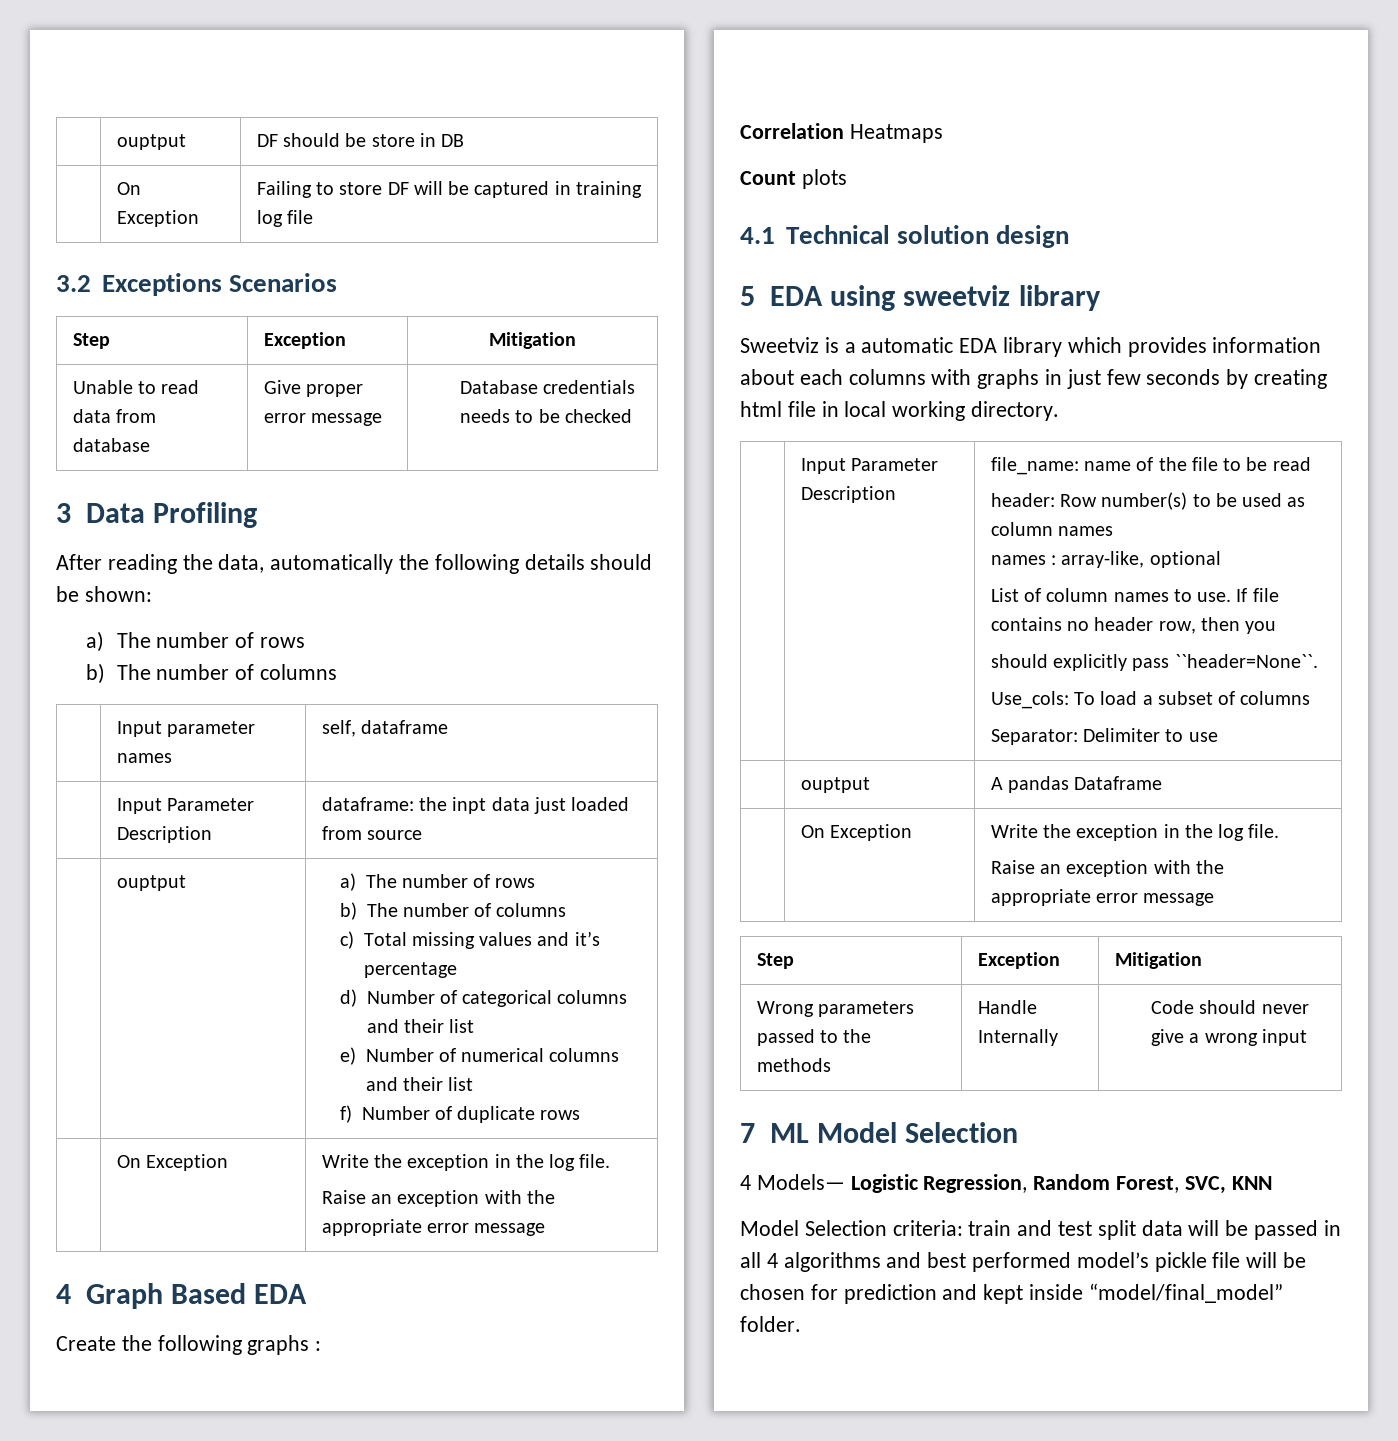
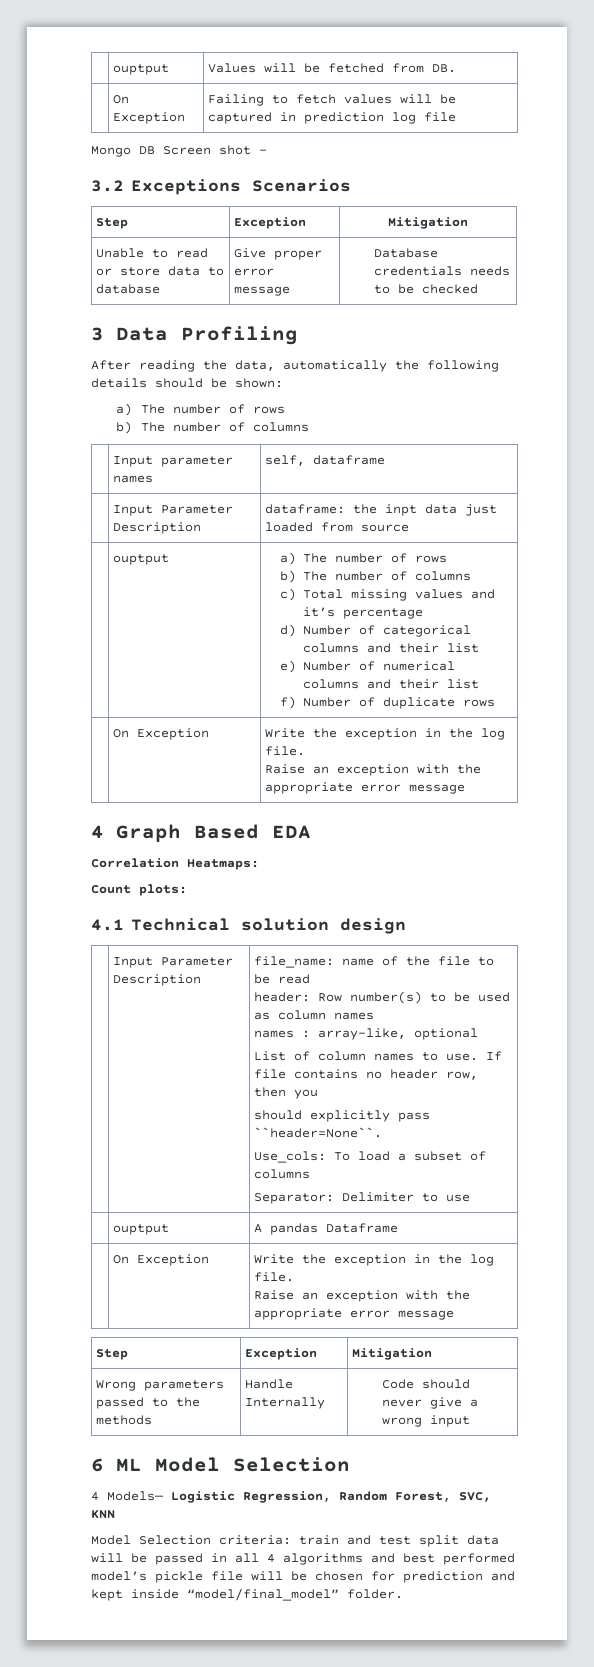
- | ouptput | DF should be store in DB
+ | ouptput | Values will be fetched from DB.
- | On Exception | Failing to store DF will be captured in training log file
+ | On Exception | Failing to fetch values will be captured in prediction log file
+ Mongo DB Screen shot –
- Unable to read data from database | Give proper error message | Database credentials needs to be checked
+ Unable to read or store data to database | Give proper error message | Database credentials needs to be checked
- Create the following graphs :
- Correlation Heatmaps
+ Correlation Heatmaps:
- Count plots
+ Count plots:
- 5 EDA using sweetviz library
- Sweetviz is a automatic EDA library which provides information about each columns with graphs in just few seconds by creating html file in local working directory.
- 7 ML Model Selection
+ 6 ML Model Selection

